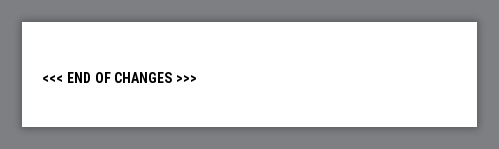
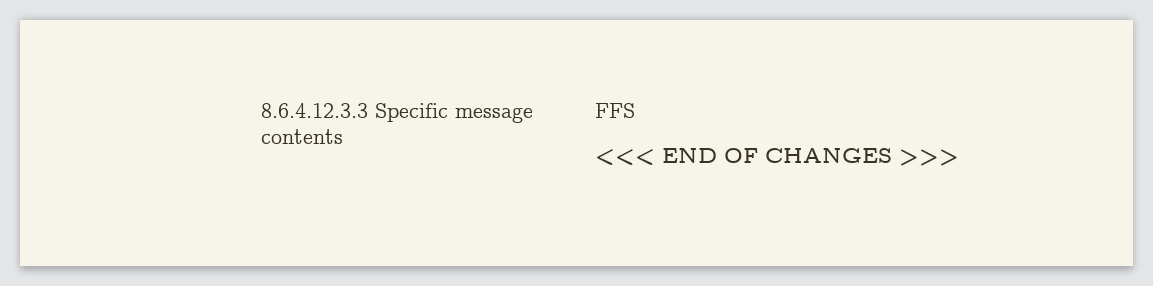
+ 8.6.4.12.3.3 Specific message contents
+ FFS

